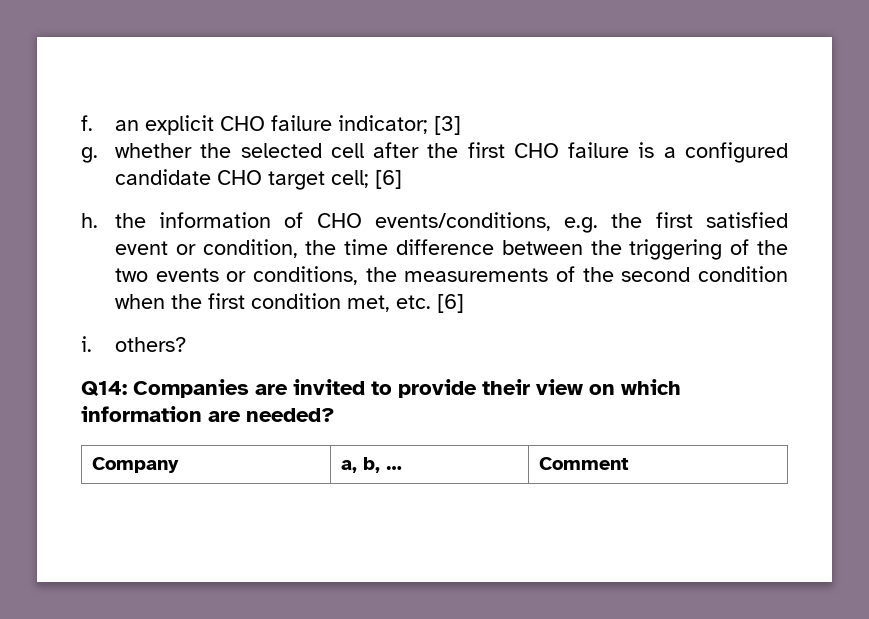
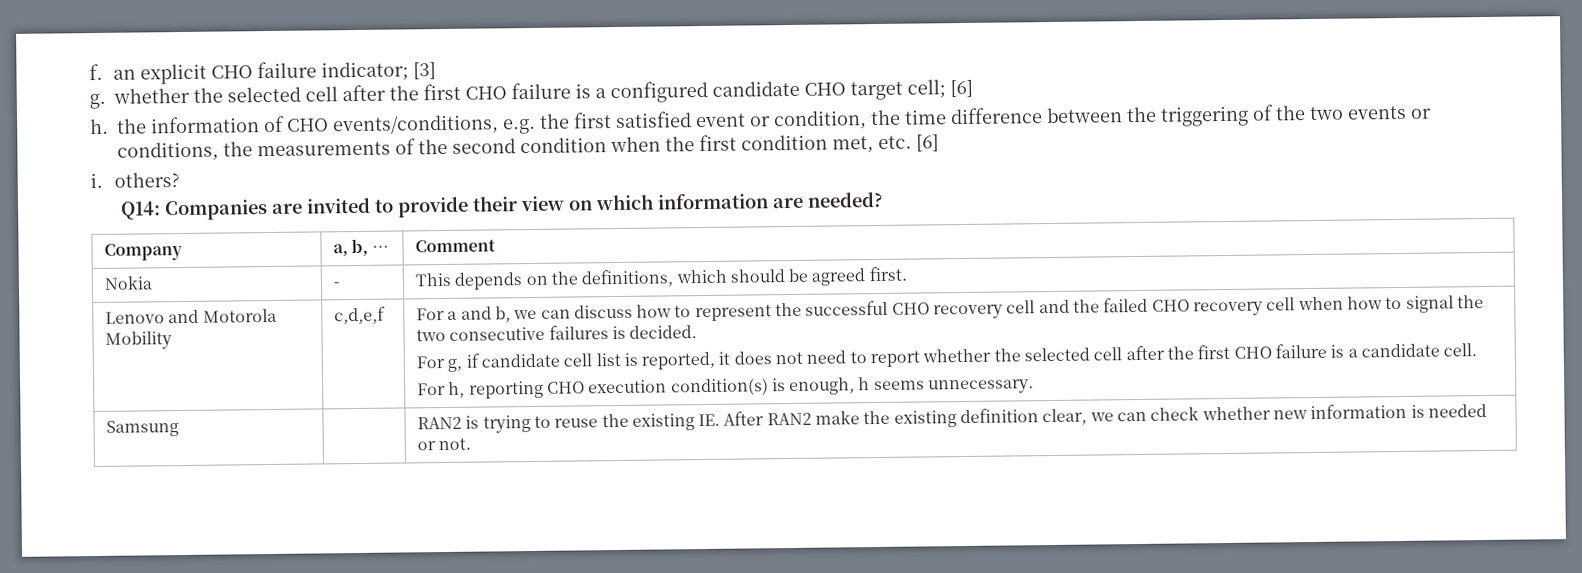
+ Nokia | - | This depends on the definitions, which should be agreed first.
+ Lenovo and Motorola Mobility | c,d,e,f | For a and b, we can discuss how to represent the successful CHO recovery cell and the failed CHO recovery cell when how to signal the two consecutive failures is decided.
+ For g, if candidate cell list is reported, it does not need to report whether the selected cell after the first CHO failure is a candidate cell.
+ For h, reporting CHO execution condition(s) is enough, h seems unnecessary.
+ Samsung | | RAN2 is trying to reuse the existing IE. After RAN2 make the existing definition clear, we can check whether new information is needed or not.

